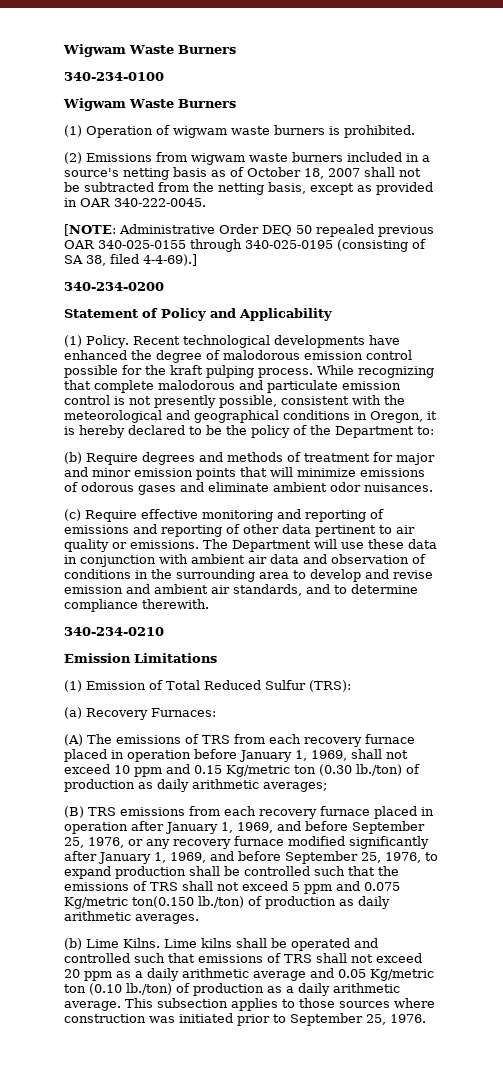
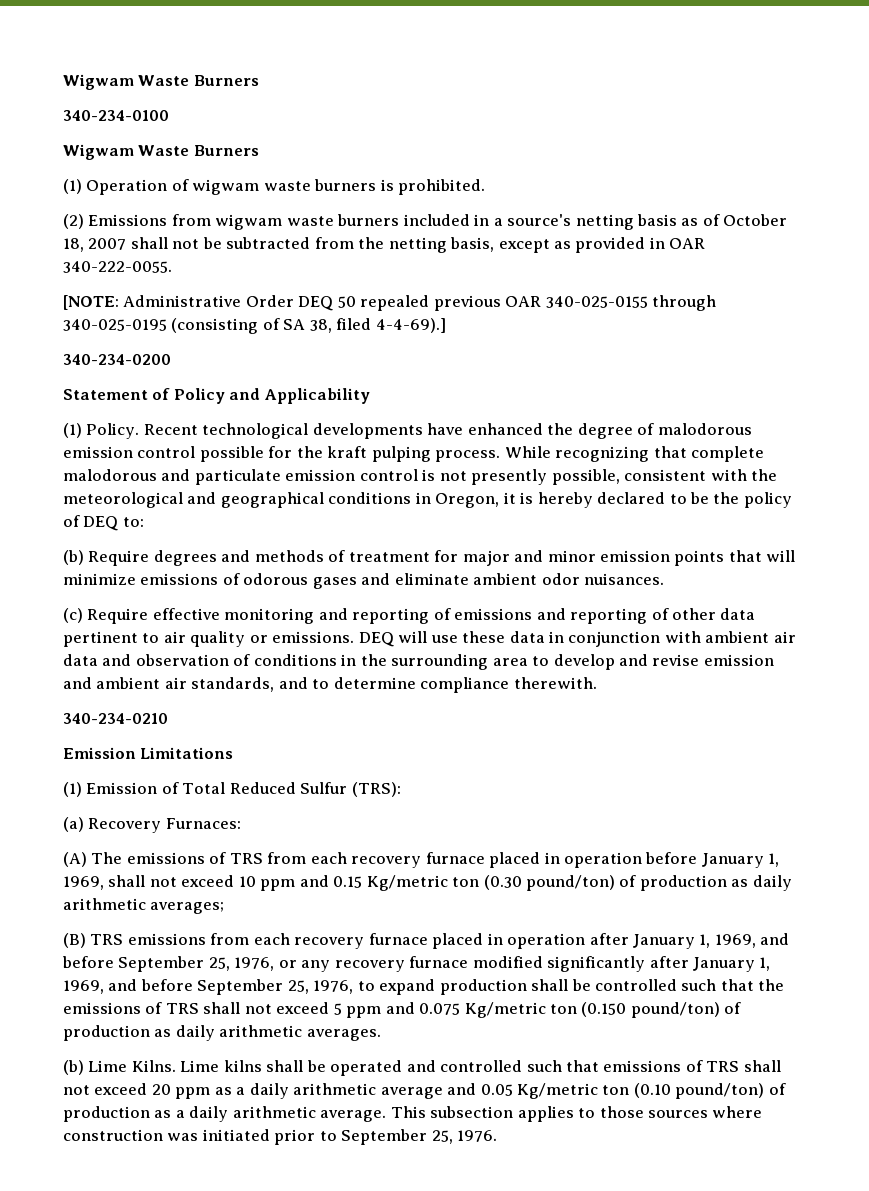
- (2) Emissions from wigwam waste burners included in a source's netting basis as of October 18, 2007 shall not be subtracted from the netting basis, except as provided in OAR 340-222-0045.
+ (2) Emissions from wigwam waste burners included in a source's netting basis as of October 18, 2007 shall not be subtracted from the netting basis, except as provided in OAR 340-222-0055.
- While recognizing that complete malodorous and particulate emission control is not presently possible, consistent with the meteorological and geographical conditions in Oregon, it is hereby declared to be the policy of the Department to:
+ While recognizing that complete malodorous and particulate emission control is not presently possible, consistent with the meteorological and geographical conditions in Oregon, it is hereby declared to be the policy of DEQ to:
- The Department will use these data in conjunction with ambient air data and observation of conditions in the surrounding area to develop and revise emission and ambient air standards, and to determine compliance therewith.
+ DEQ will use these data in conjunction with ambient air data and observation of conditions in the surrounding area to develop and revise emission and ambient air standards, and to determine compliance therewith.
- (A) The emissions of TRS from each recovery furnace placed in operation before January 1, 1969, shall not exceed 10 ppm and 0.15 Kg/metric ton (0.30 lb./ton) of production as daily arithmetic averages;
+ (A) The emissions of TRS from each recovery furnace placed in operation before January 1, 1969, shall not exceed 10 ppm and 0.15 Kg/metric ton (0.30 pound/ton) of production as daily arithmetic averages;
- (B) TRS emissions from each recovery furnace placed in operation after January 1, 1969, and before September 25, 1976, or any recovery furnace modified significantly after January 1, 1969, and before September 25, 1976, to expand production shall be controlled such that the emissions of TRS shall not exceed 5 ppm and 0.075 Kg/metric ton(0.150 lb./ton) of production as daily arithmetic averages.
+ (B) TRS emissions from each recovery furnace placed in operation after January 1, 1969, and before September 25, 1976, or any recovery furnace modified significantly after January 1, 1969, and before September 25, 1976, to expand production shall be controlled such that the emissions of TRS shall not exceed 5 ppm and 0.075 Kg/metric ton (0.150 pound/ton) of production as daily arithmetic averages.
- Lime kilns shall be operated and controlled such that emissions of TRS shall not exceed 20 ppm as a daily arithmetic average and 0.05 Kg/metric ton (0.10 lb./ton) of production as a daily arithmetic average.
+ Lime kilns shall be operated and controlled such that emissions of TRS shall not exceed 20 ppm as a daily arithmetic average and 0.05 Kg/metric ton (0.10 pound/ton) of production as a daily arithmetic average.

